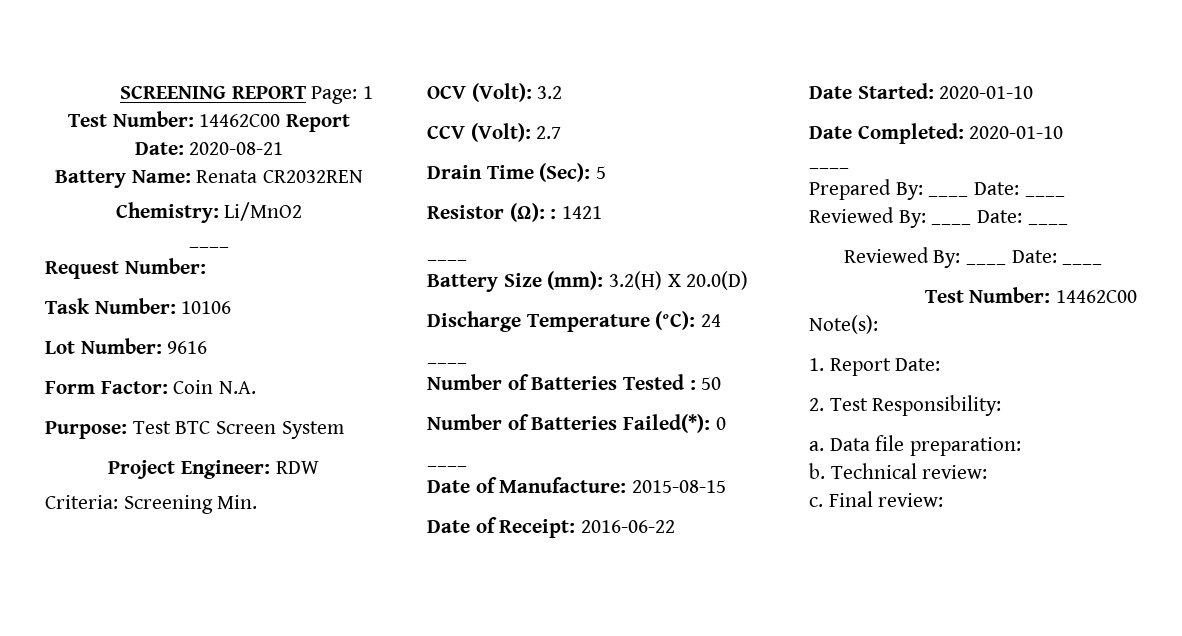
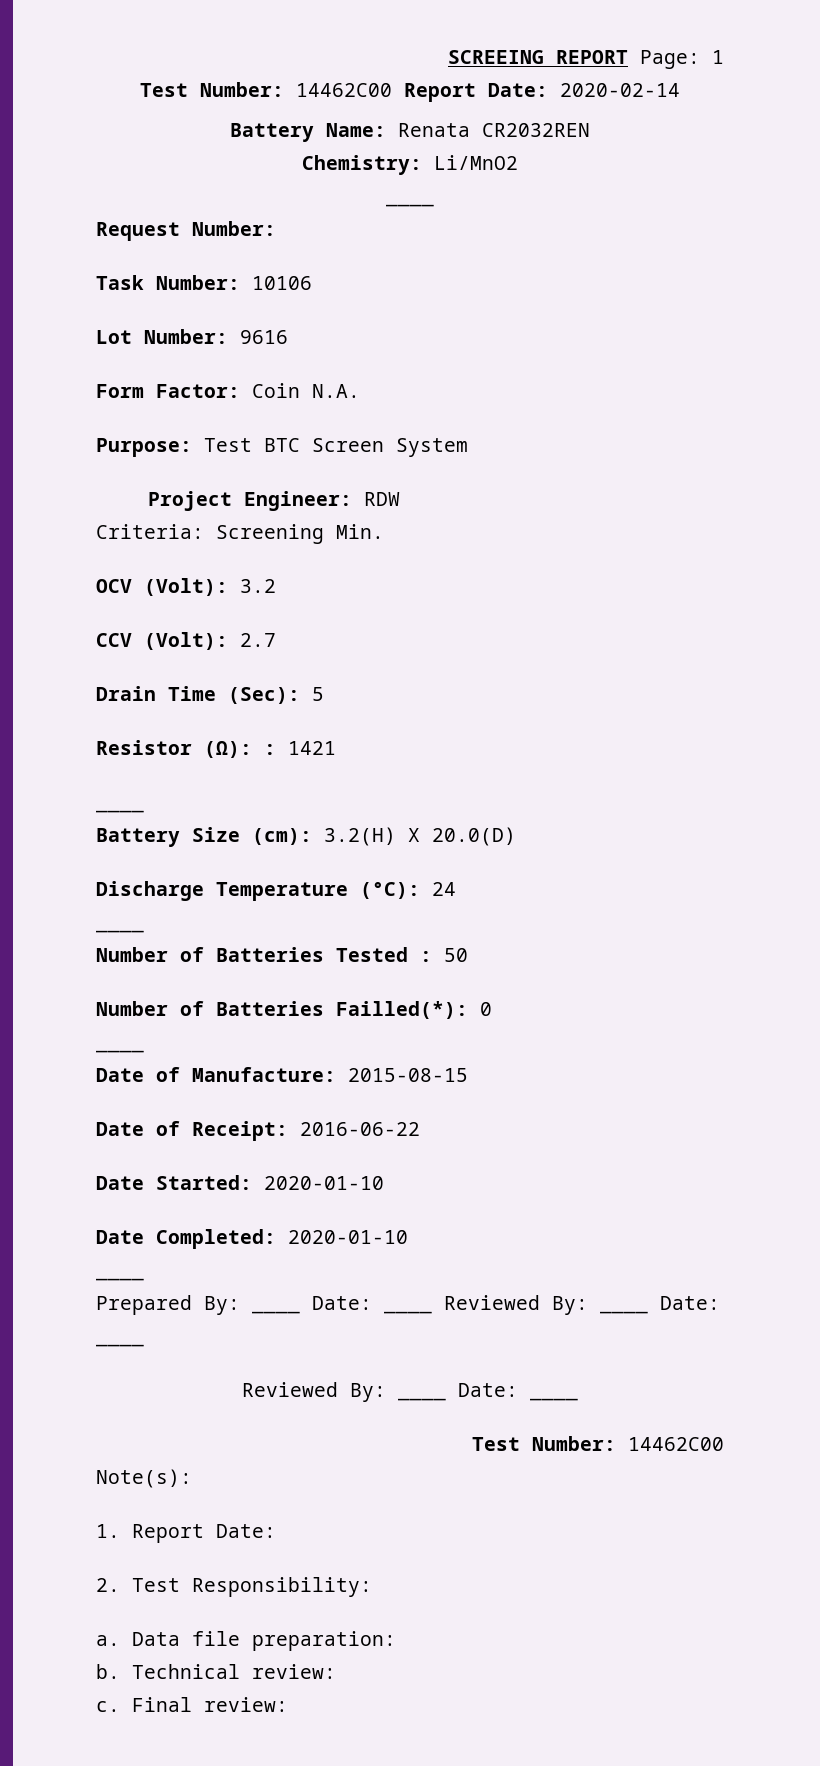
- SCREENING REPORT Page: 1
+ SCREEING REPORT Page: 1
- Test Number: 14462C00 Report Date: 2020-08-21
+ Test Number: 14462C00 Report Date: 2020-02-14
- Battery Size (mm): 3.2(H) X 20.0(D)
+ Battery Size (cm): 3.2(H) X 20.0(D)
- Number of Batteries Failed(*): 0
+ Number of Batteries Failled(*): 0

